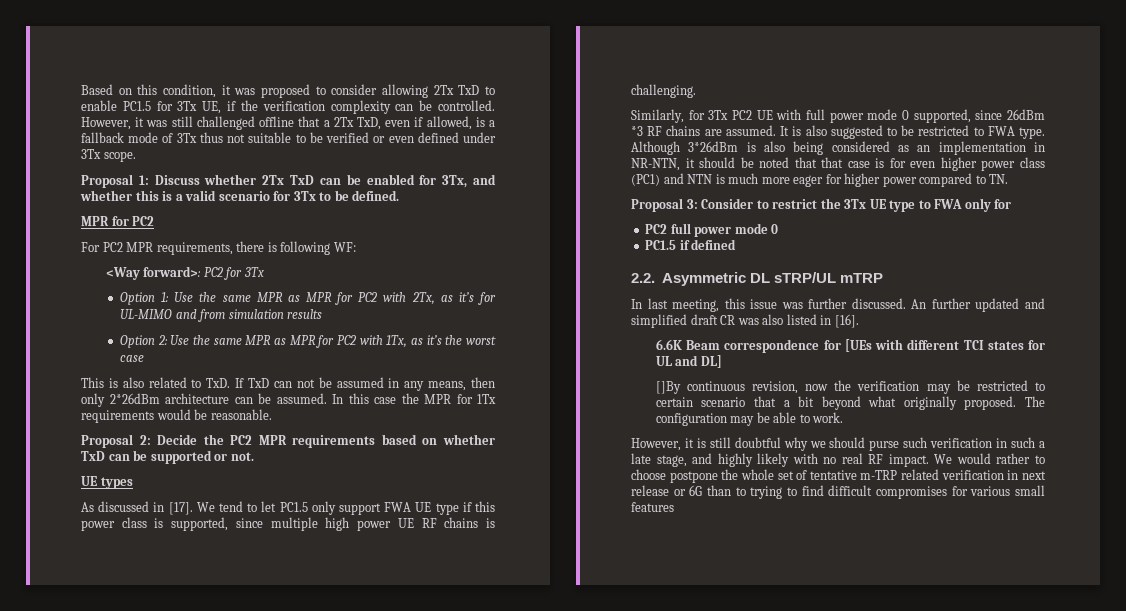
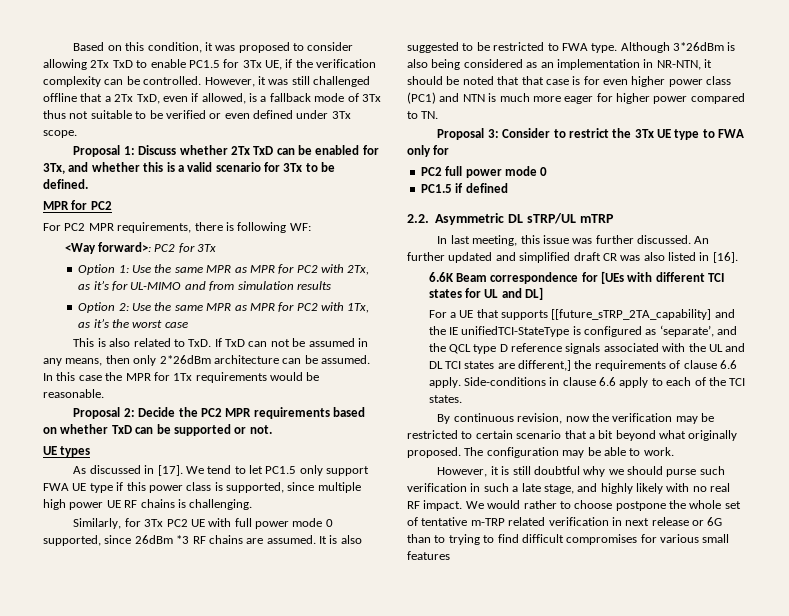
- []By continuous revision, now the verification may be restricted to certain scenario that a bit beyond what originally proposed.
+ For a UE that supports [[future_sTRP_2TA_capability] and the IE unifiedTCI-StateType is configured as ‘separate’, and the QCL type D reference signals associated with the UL and DL TCI states are different,] the requirements of clause 6.6 apply. Side-conditions in clause 6.6 apply to each of the TCI states.
+ By continuous revision, now the verification may be restricted to certain scenario that a bit beyond what originally proposed.

